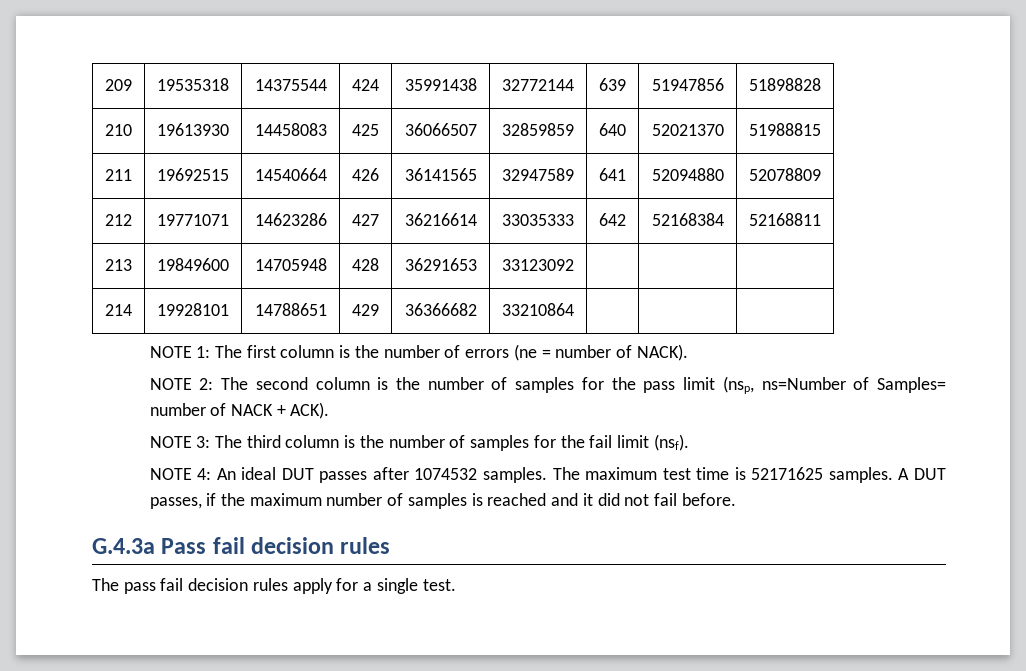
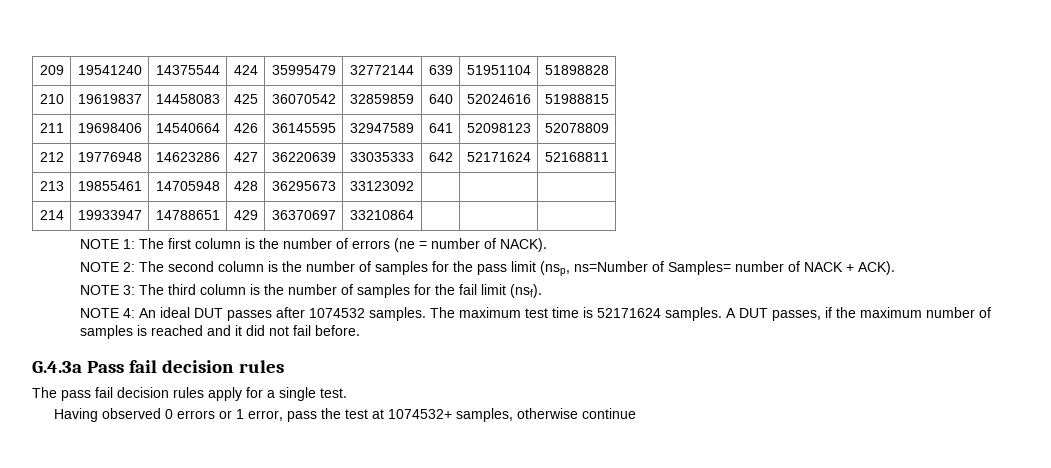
- 209 | 19535318 | 14375544 | 424 | 35991438 | 32772144 | 639 | 51947856 | 51898828
+ 209 | 19541240 | 14375544 | 424 | 35995479 | 32772144 | 639 | 51951104 | 51898828
- 210 | 19613930 | 14458083 | 425 | 36066507 | 32859859 | 640 | 52021370 | 51988815
+ 210 | 19619837 | 14458083 | 425 | 36070542 | 32859859 | 640 | 52024616 | 51988815
- 211 | 19692515 | 14540664 | 426 | 36141565 | 32947589 | 641 | 52094880 | 52078809
+ 211 | 19698406 | 14540664 | 426 | 36145595 | 32947589 | 641 | 52098123 | 52078809
- 212 | 19771071 | 14623286 | 427 | 36216614 | 33035333 | 642 | 52168384 | 52168811
+ 212 | 19776948 | 14623286 | 427 | 36220639 | 33035333 | 642 | 52171624 | 52168811
- 213 | 19849600 | 14705948 | 428 | 36291653 | 33123092 | | |
+ 213 | 19855461 | 14705948 | 428 | 36295673 | 33123092 | | |
- 214 | 19928101 | 14788651 | 429 | 36366682 | 33210864 | | |
+ 214 | 19933947 | 14788651 | 429 | 36370697 | 33210864 | | |
- The maximum test time is 52171625 samples.
+ The maximum test time is 52171624 samples.
+ Having observed 0 errors or 1 error, pass the test at 1074532+ samples, otherwise continue

